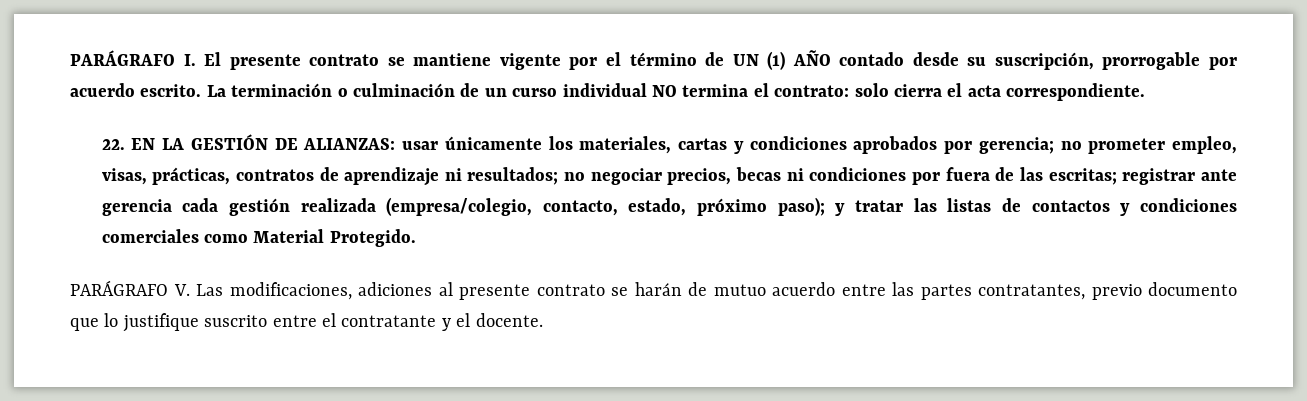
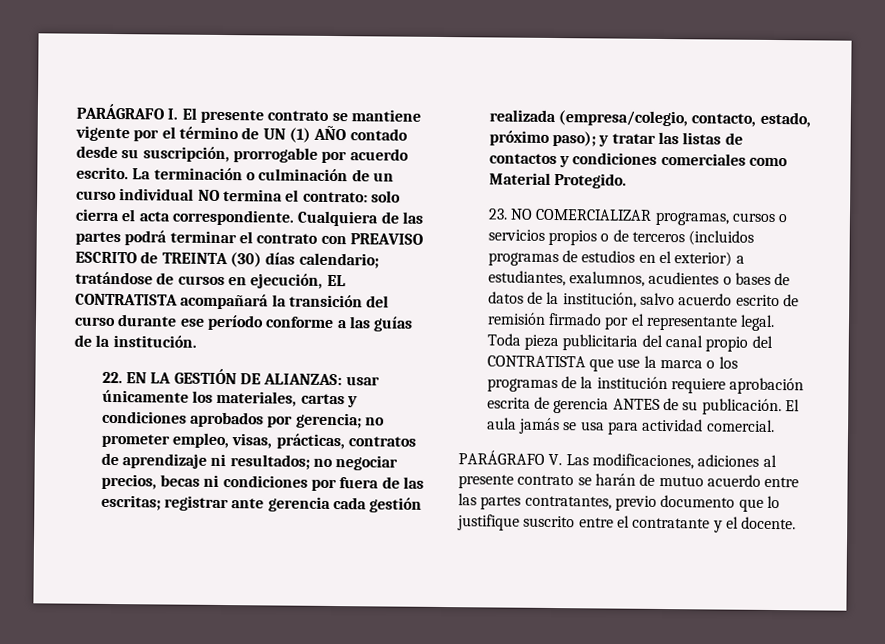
+ Cualquiera de las partes podrá terminar el contrato con PREAVISO ESCRITO de TREINTA (30) días calendario; tratándose de cursos en ejecución, EL CONTRATISTA acompañará la transición del curso durante ese período conforme a las guías de la institución.
+ 23. NO COMERCIALIZAR programas, cursos o servicios propios o de terceros (incluidos programas de estudios en el exterior) a estudiantes, exalumnos, acudientes o bases de datos de la institución, salvo acuerdo escrito de remisión firmado por el representante legal. Toda pieza publicitaria del canal propio del CONTRATISTA que use la marca o los programas de la institución requiere aprobación escrita de gerencia ANTES de su publicación. El aula jamás se usa para actividad comercial.

